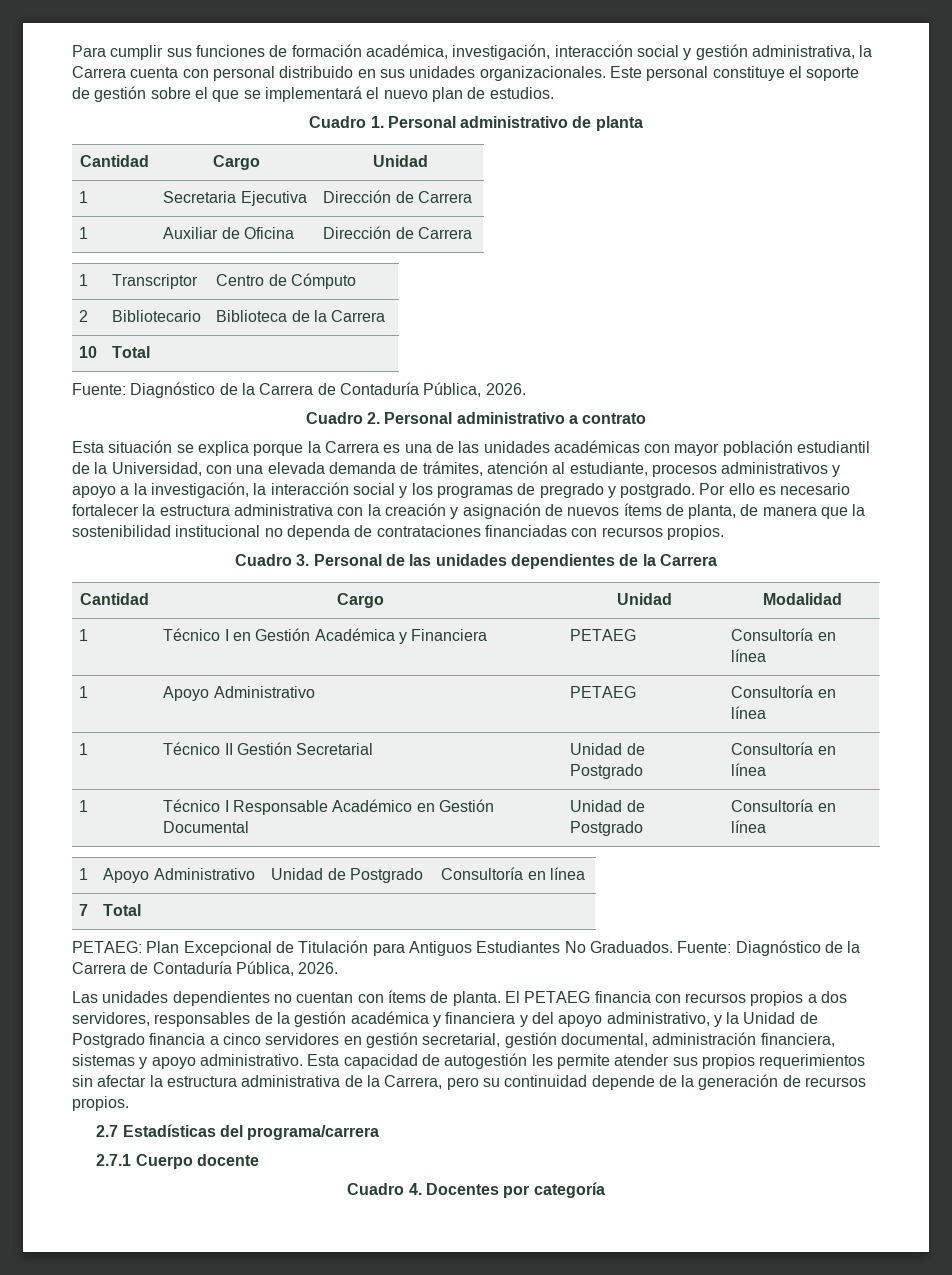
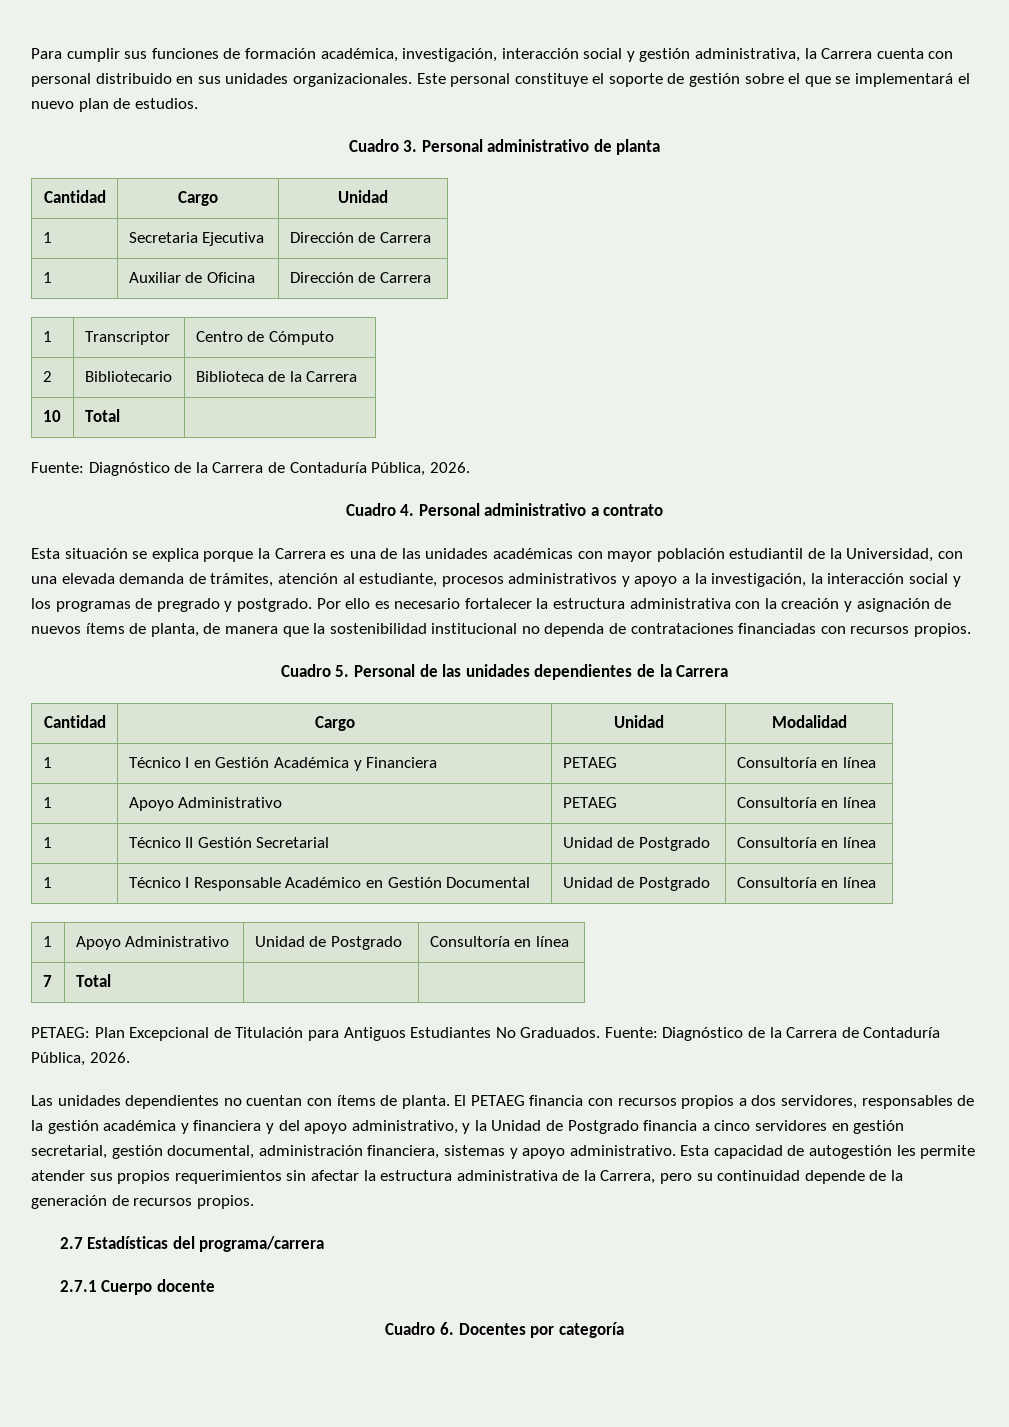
- Cuadro 1. Personal administrativo de planta
+ Cuadro 3. Personal administrativo de planta
- Cuadro 2. Personal administrativo a contrato
+ Cuadro 4. Personal administrativo a contrato
- Cuadro 3. Personal de las unidades dependientes de la Carrera
+ Cuadro 5. Personal de las unidades dependientes de la Carrera
- Cuadro 4. Docentes por categoría
+ Cuadro 6. Docentes por categoría

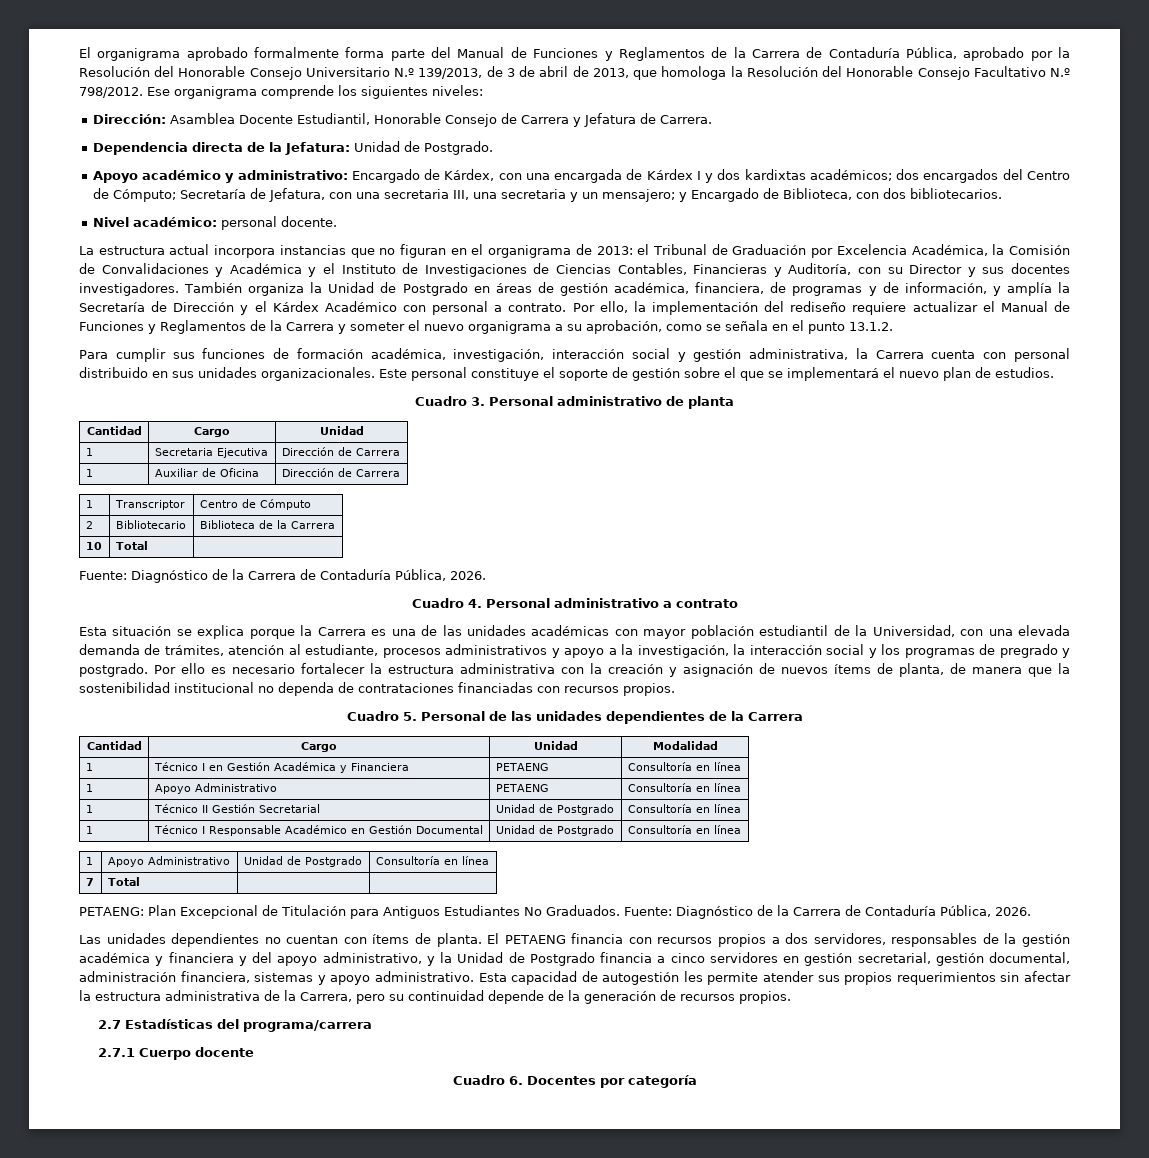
+ El organigrama aprobado formalmente forma parte del Manual de Funciones y Reglamentos de la Carrera de Contaduría Pública, aprobado por la Resolución del Honorable Consejo Universitario N.º 139/2013, de 3 de abril de 2013, que homologa la Resolución del Honorable Consejo Facultativo N.º 798/2012. Ese organigrama comprende los siguientes niveles:
+ Dirección: Asamblea Docente Estudiantil, Honorable Consejo de Carrera y Jefatura de Carrera.
+ Dependencia directa de la Jefatura: Unidad de Postgrado.
+ Apoyo académico y administrativo: Encargado de Kárdex, con una encargada de Kárdex I y dos kardixtas académicos; dos encargados del Centro de Cómputo; Secretaría de Jefatura, con una secretaria III, una secretaria y un mensajero; y Encargado de Biblioteca, con dos bibliotecarios.
+ Nivel académico: personal docente.
+ La estructura actual incorpora instancias que no figuran en el organigrama de 2013: el Tribunal de Graduación por Excelencia Académica, la Comisión de Convalidaciones y Académica y el Instituto de Investigaciones de Ciencias Contables, Financieras y Auditoría, con su Director y sus docentes investigadores. También organiza la Unidad de Postgrado en áreas de gestión académica, financiera, de programas y de información, y amplía la Secretaría de Dirección y el Kárdex Académico con personal a contrato. Por ello, la implementación del rediseño requiere actualizar el Manual de Funciones y Reglamentos de la Carrera y someter el nuevo organigrama a su aprobación, como se señala en el punto 13.1.2.
- 1 | Técnico I en Gestión Académica y Financiera | PETAEG | Consultoría en línea
- 1 | Apoyo Administrativo | PETAEG | Consultoría en línea
+ 1 | Técnico I en Gestión Académica y Financiera | PETAENG | Consultoría en línea
+ 1 | Apoyo Administrativo | PETAENG | Consultoría en línea
- PETAEG: Plan Excepcional de Titulación para Antiguos Estudiantes No Graduados.
+ PETAENG: Plan Excepcional de Titulación para Antiguos Estudiantes No Graduados.
- El PETAEG financia con recursos propios a dos servidores, responsables de la gestión académica y financiera y del apoyo administrativo, y la Unidad de Postgrado financia a cinco servidores en gestión secretarial, gestión documental, administración financiera, sistemas y apoyo administrativo.
+ El PETAENG financia con recursos propios a dos servidores, responsables de la gestión académica y financiera y del apoyo administrativo, y la Unidad de Postgrado financia a cinco servidores en gestión secretarial, gestión documental, administración financiera, sistemas y apoyo administrativo.

